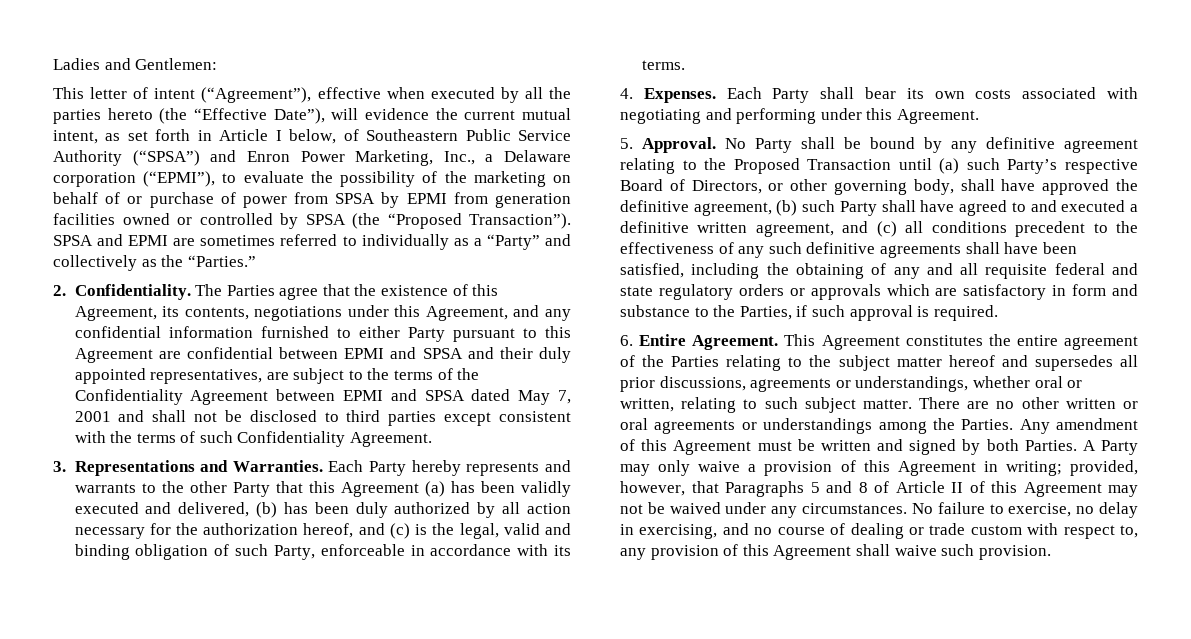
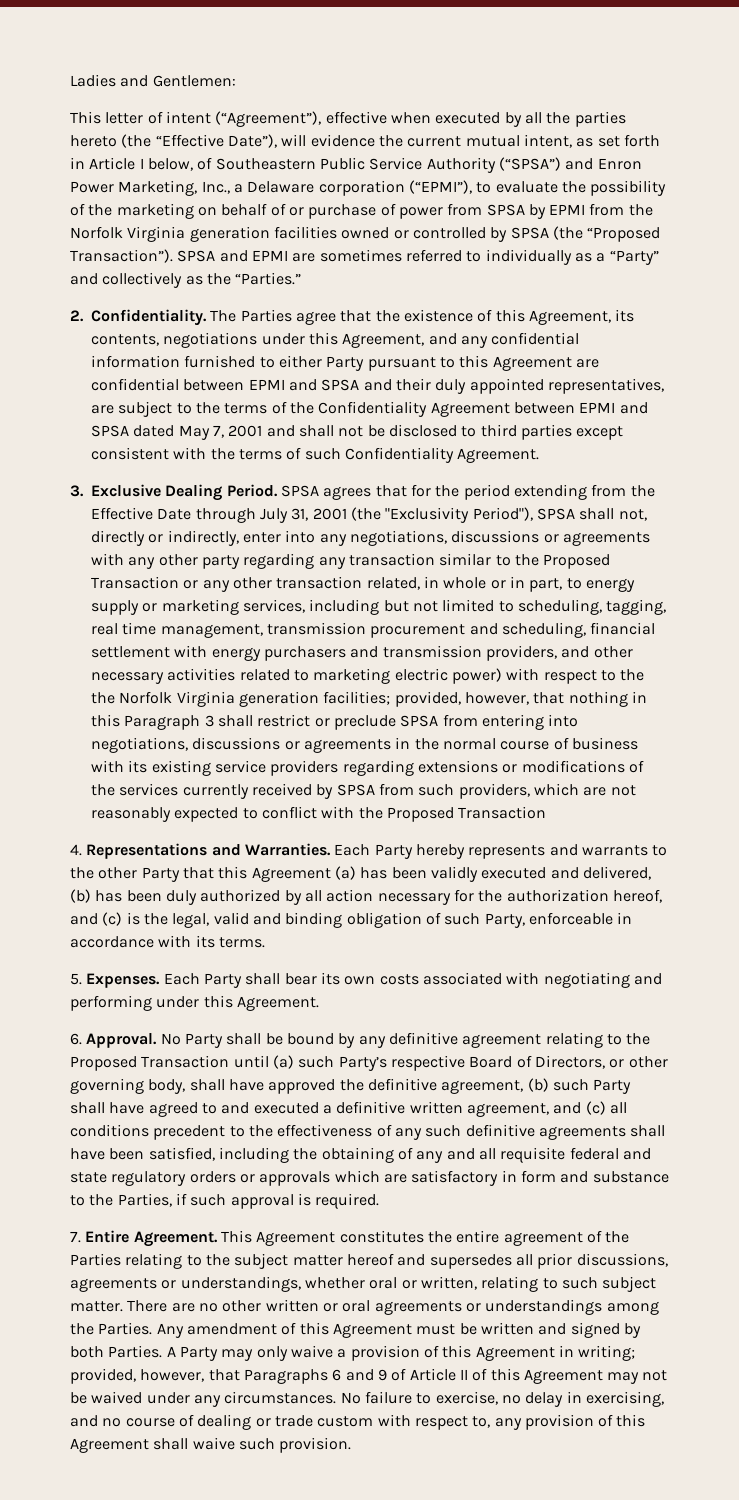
- This letter of intent (“Agreement”), effective when executed by all the parties hereto (the “Effective Date”), will evidence the current mutual intent, as set forth in Article I below, of Southeastern Public Service Authority (“SPSA”) and Enron Power Marketing, Inc., a Delaware corporation (“EPMI”), to evaluate the possibility of the marketing on behalf of or purchase of power from SPSA by EPMI from generation facilities owned or controlled by SPSA (the “Proposed Transaction”).
+ This letter of intent (“Agreement”), effective when executed by all the parties hereto (the “Effective Date”), will evidence the current mutual intent, as set forth in Article I below, of Southeastern Public Service Authority (“SPSA”) and Enron Power Marketing, Inc., a Delaware corporation (“EPMI”), to evaluate the possibility of the marketing on behalf of or purchase of power from SPSA by EPMI from the Norfolk Virginia generation facilities owned or controlled by SPSA (the “Proposed Transaction”).
- 3. Representations and Warranties.
+ 3. Exclusive Dealing Period. SPSA agrees that for the period extending from the Effective Date through July 31, 2001 (the "Exclusivity Period"), SPSA shall not, directly or indirectly, enter into any negotiations, discussions or agreements with any other party regarding any transaction similar to the Proposed Transaction or any other transaction related, in whole or in part, to energy supply or marketing services, including but not limited to scheduling, tagging, real time management, transmission procurement and scheduling, financial settlement with energy purchasers and transmission providers, and other necessary activities related to marketing electric power) with respect to the the Norfolk Virginia generation facilities; provided, however, that nothing in this Paragraph 3 shall restrict or preclude SPSA from entering into negotiations, discussions or agreements in the normal course of business with its existing service providers regarding extensions or modifications of the services currently received by SPSA from such providers, which are not reasonably expected to conflict with the Proposed Transaction
+ 4. Representations and Warranties.
- 4. Expenses.
+ 5. Expenses.
- 5. Approval.
+ 6. Approval.
- 6. Entire Agreement.
+ 7. Entire Agreement.
- A Party may only waive a provision of this Agreement in writing; provided, however, that Paragraphs 5 and 8 of Article II of this Agreement may not be waived under any circumstances.
+ A Party may only waive a provision of this Agreement in writing; provided, however, that Paragraphs 6 and 9 of Article II of this Agreement may not be waived under any circumstances.

